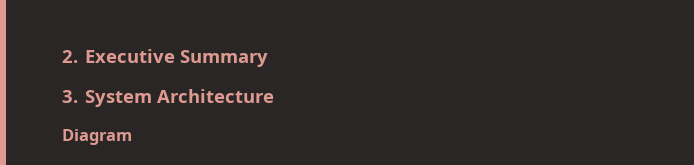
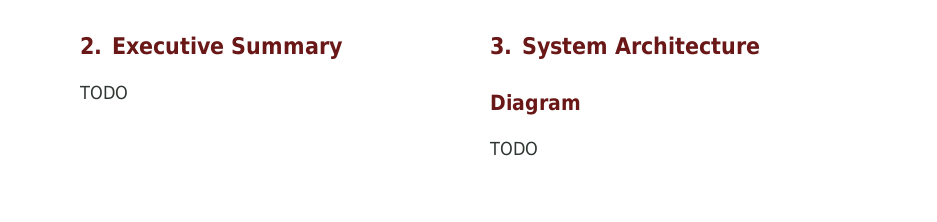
  2. Executive Summary
+ TODO
  Diagram
+ TODO

